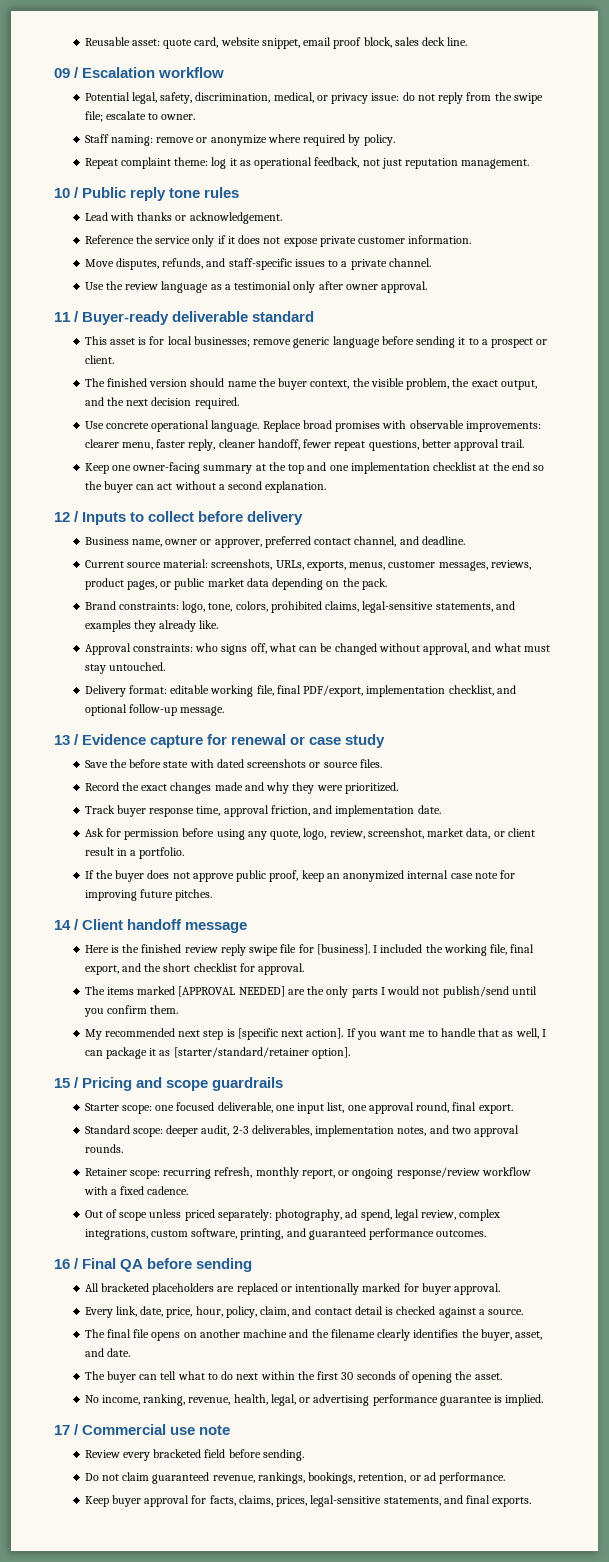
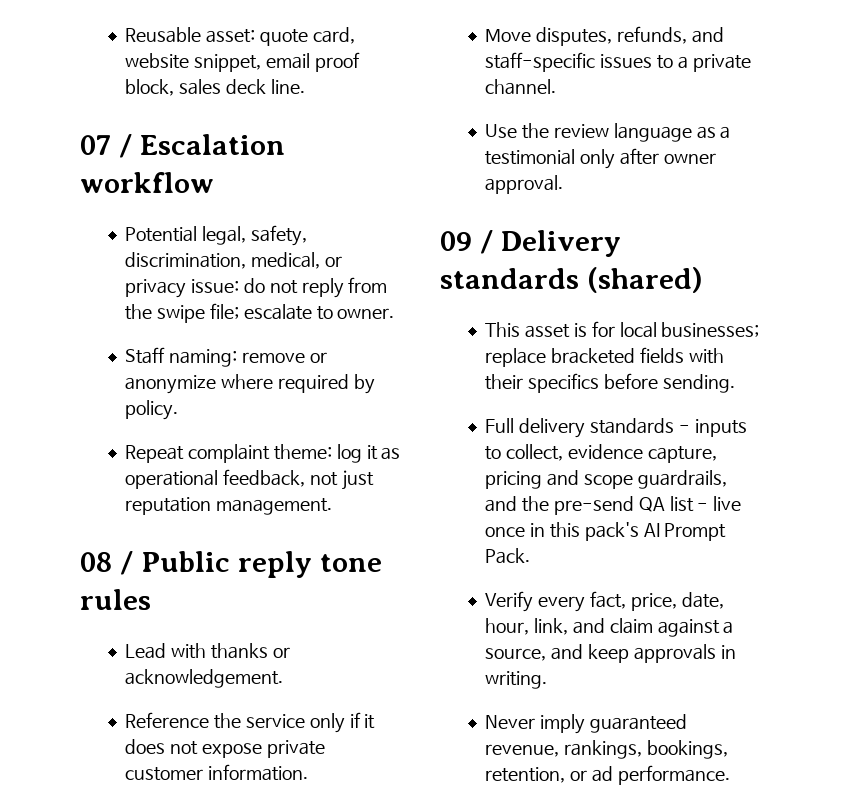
- 09 / Escalation workflow
+ 07 / Escalation workflow
- 10 / Public reply tone rules
+ 08 / Public reply tone rules
- 11 / Buyer-ready deliverable standard
+ 09 / Delivery standards (shared)
- This asset is for local businesses; remove generic language before sending it to a prospect or client.
- The finished version should name the buyer context, the visible problem, the exact output, and the next decision required.
- Use concrete operational language. Replace broad promises with observable improvements: clearer menu, faster reply, cleaner handoff, fewer repeat questions, better approval trail.
- Keep one owner-facing summary at the top and one implementation checklist at the end so the buyer can act without a second explanation.
- 12 / Inputs to collect before delivery
- Business name, owner or approver, preferred contact channel, and deadline.
- Current source material: screenshots, URLs, exports, menus, customer messages, reviews, product pages, or public market data depending on the pack.
- Brand constraints: logo, tone, colors, prohibited claims, legal-sensitive statements, and examples they already like.
- Approval constraints: who signs off, what can be changed without approval, and what must stay untouched.
- Delivery format: editable working file, final PDF/export, implementation checklist, and optional follow-up message.
- 13 / Evidence capture for renewal or case study
- Save the before state with dated screenshots or source files.
- Record the exact changes made and why they were prioritized.
- Track buyer response time, approval friction, and implementation date.
- Ask for permission before using any quote, logo, review, screenshot, market data, or client result in a portfolio.
- If the buyer does not approve public proof, keep an anonymized internal case note for improving future pitches.
- 14 / Client handoff message
- Here is the finished review reply swipe file for [business]. I included the working file, final export, and the short checklist for approval.
- The items marked [APPROVAL NEEDED] are the only parts I would not publish/send until you confirm them.
- My recommended next step is [specific next action]. If you want me to handle that as well, I can package it as [starter/standard/retainer option].
- 15 / Pricing and scope guardrails
- Starter scope: one focused deliverable, one input list, one approval round, final export.
- Standard scope: deeper audit, 2-3 deliverables, implementation notes, and two approval rounds.
- Retainer scope: recurring refresh, monthly report, or ongoing response/review workflow with a fixed cadence.
- Out of scope unless priced separately: photography, ad spend, legal review, complex integrations, custom software, printing, and guaranteed performance outcomes.
- 16 / Final QA before sending
- All bracketed placeholders are replaced or intentionally marked for buyer approval.
- Every link, date, price, hour, policy, claim, and contact detail is checked against a source.
- The final file opens on another machine and the filename clearly identifies the buyer, asset, and date.
- The buyer can tell what to do next within the first 30 seconds of opening the asset.
- No income, ranking, revenue, health, legal, or advertising performance guarantee is implied.
- 17 / Commercial use note
- Review every bracketed field before sending.
- Do not claim guaranteed revenue, rankings, bookings, retention, or ad performance.
+ This asset is for local businesses; replace bracketed fields with their specifics before sending.
+ Full delivery standards - inputs to collect, evidence capture, pricing and scope guardrails, and the pre-send QA list - live once in this pack's AI Prompt Pack.
+ Verify every fact, price, date, hour, link, and claim against a source, and keep approvals in writing.
+ Never imply guaranteed revenue, rankings, bookings, retention, or ad performance.
- Keep buyer approval for facts, claims, prices, legal-sensitive statements, and final exports.

